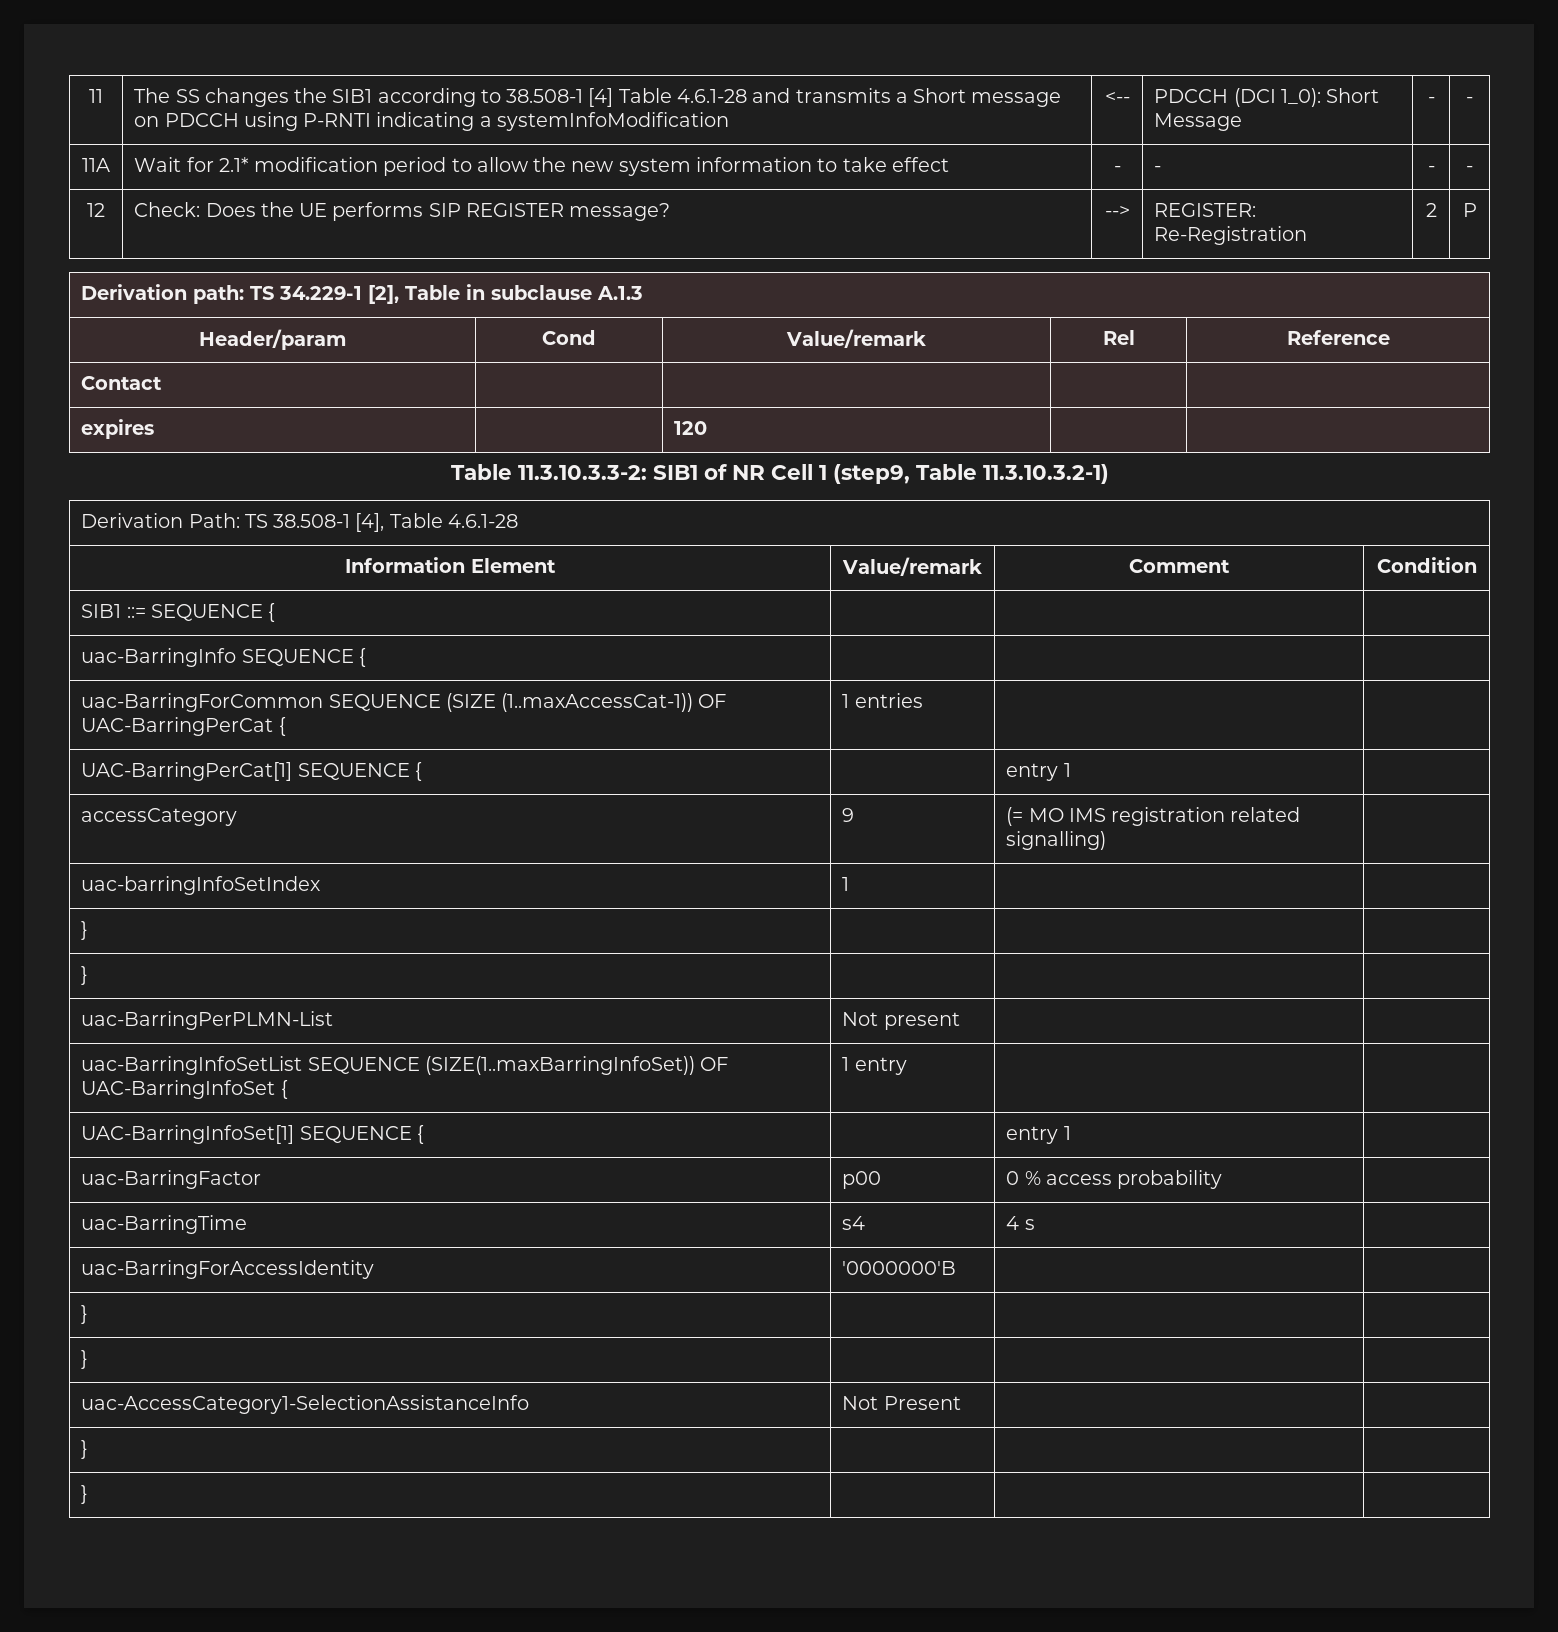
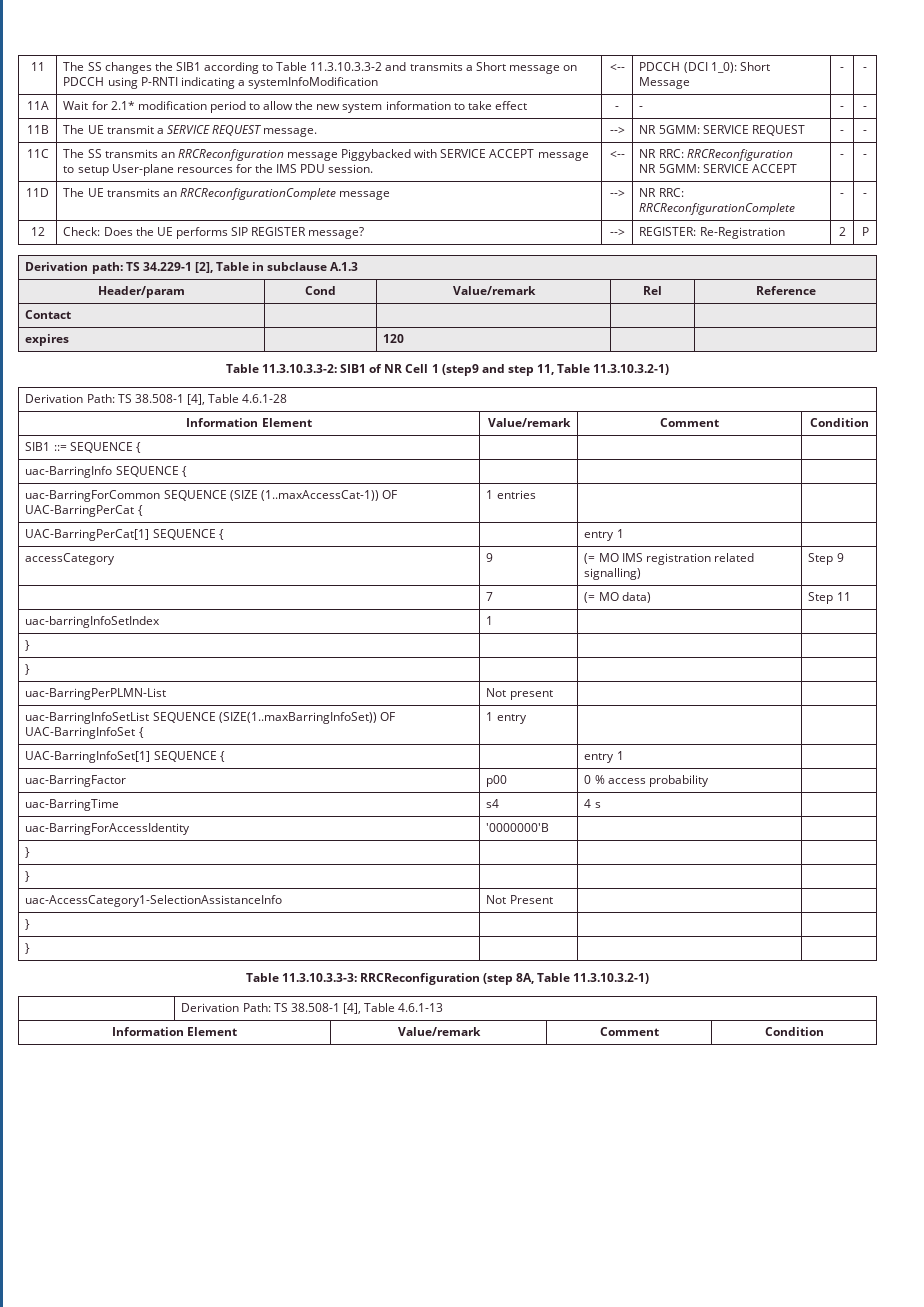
- 11 | The SS changes the SIB1 according to 38.508-1 [4] Table 4.6.1-28 and transmits a Short message on PDCCH using P-RNTI indicating a systemInfoModification | <-- | PDCCH (DCI 1_0): Short Message | - | -
+ 11 | The SS changes the SIB1 according to Table 11.3.10.3.3-2 and transmits a Short message on PDCCH using P-RNTI indicating a systemInfoModification | <-- | PDCCH (DCI 1_0): Short Message | - | -
+ 11B | The UE transmit a SERVICE REQUEST message. | --> | NR 5GMM: SERVICE REQUEST | - | -
+ 11C | The SS transmits an RRCReconfiguration message Piggybacked with SERVICE ACCEPT message to setup User-plane resources for the IMS PDU session. | <-- | NR RRC: RRCReconfiguration
+ NR 5GMM: SERVICE ACCEPT | - | -
+ 11D | The UE transmits an RRCReconfigurationComplete message | --> | NR RRC: RRCReconfigurationComplete | - | -
- Table 11.3.10.3.3-2: SIB1 of NR Cell 1 (step9, Table 11.3.10.3.2-1)
+ Table 11.3.10.3.3-2: SIB1 of NR Cell 1 (step9 and step 11, Table 11.3.10.3.2-1)
- accessCategory | 9 | (= MO IMS registration related signalling) |
+ accessCategory | 9 | (= MO IMS registration related signalling) | Step 9
+ | 7 | (= MO data) | Step 11
+ Table 11.3.10.3.3-3: RRCReconfiguration (step 8A, Table 11.3.10.3.2-1)
+ | Derivation Path: TS 38.508-1 [4], Table 4.6.1-13
+ Information Element | Value/remark | Comment | Condition

